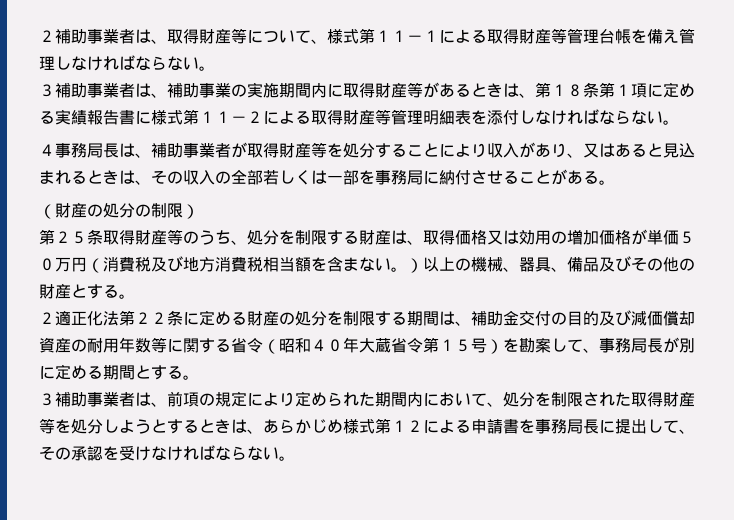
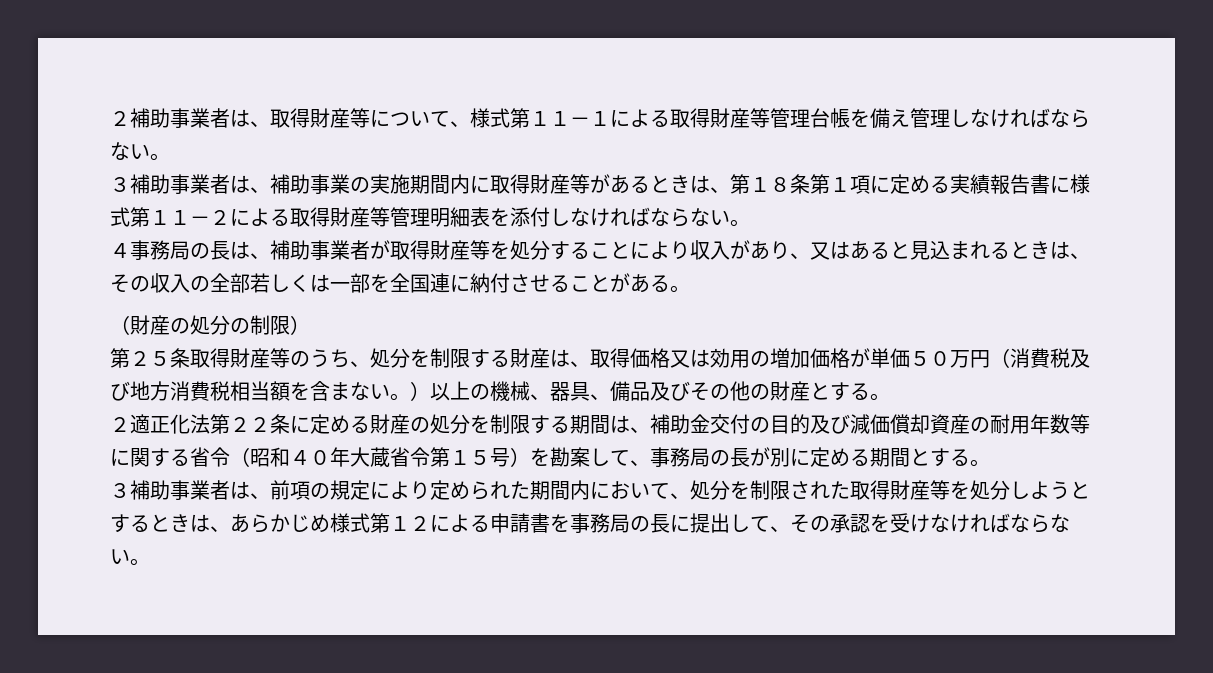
- ４事務局長は、補助事業者が取得財産等を処分することにより収入があり、又はあると見込まれるときは、その収入の全部若しくは一部を事務局に納付させることがある。
+ ４事務局の長は、補助事業者が取得財産等を処分することにより収入があり、又はあると見込まれるときは、その収入の全部若しくは一部を全国連に納付させることがある。
- ２適正化法第２２条に定める財産の処分を制限する期間は、補助金交付の目的及び減価償却資産の耐用年数等に関する省令（昭和４０年大蔵省令第１５号）を勘案して、事務局長が別に定める期間とする。
+ ２適正化法第２２条に定める財産の処分を制限する期間は、補助金交付の目的及び減価償却資産の耐用年数等に関する省令（昭和４０年大蔵省令第１５号）を勘案して、事務局の長が別に定める期間とする。
- ３補助事業者は、前項の規定により定められた期間内において、処分を制限された取得財産等を処分しようとするときは、あらかじめ様式第１２による申請書を事務局長に提出して、その承認を受けなければならない。
+ ３補助事業者は、前項の規定により定められた期間内において、処分を制限された取得財産等を処分しようとするときは、あらかじめ様式第１２による申請書を事務局の長に提出して、その承認を受けなければならない。

